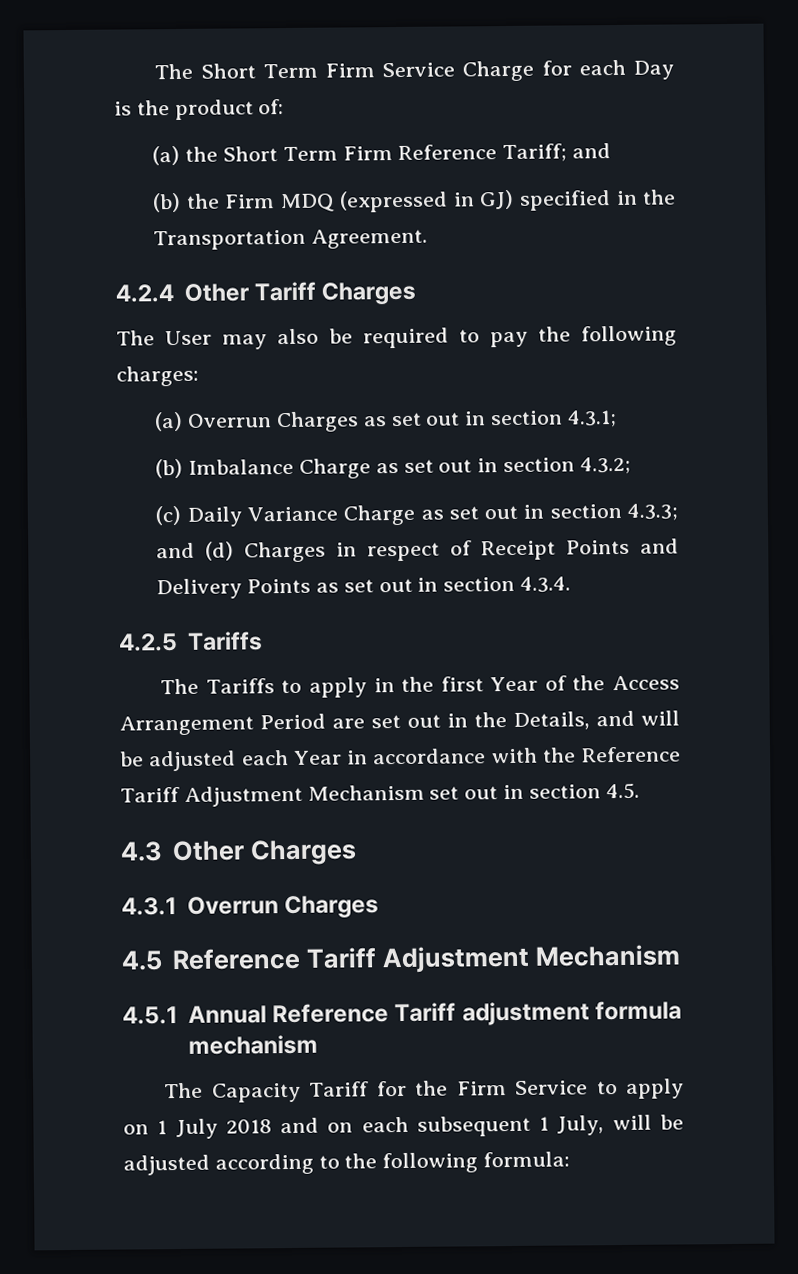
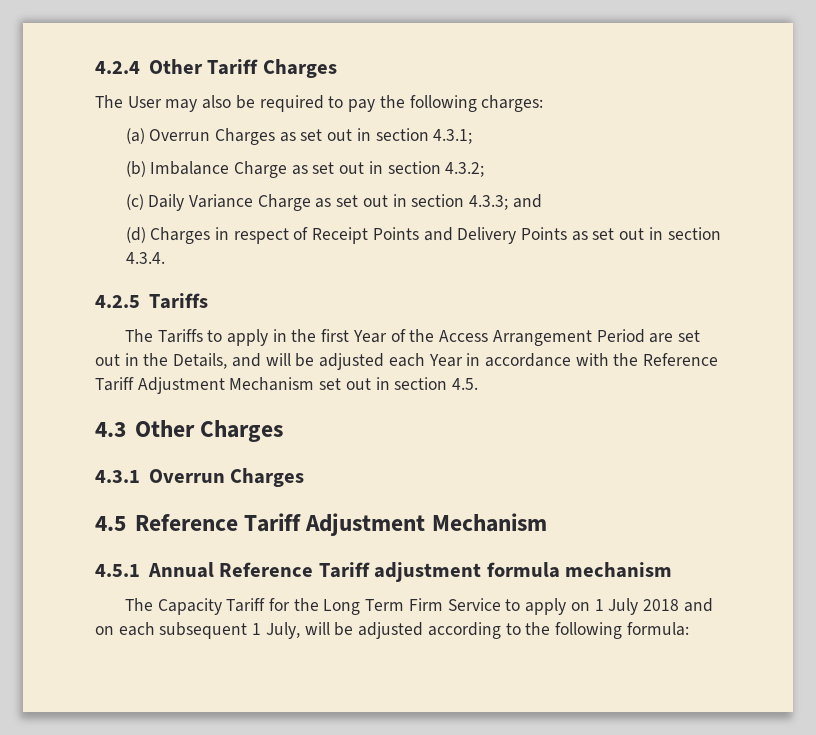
- The Short Term Firm Service Charge for each Day is the product of:
- (a) the Short Term Firm Reference Tariff; and
- (b) the Firm MDQ (expressed in GJ) specified in the Transportation Agreement.
- (c) Daily Variance Charge as set out in section 4.3.3; and (d) Charges in respect of Receipt Points and Delivery Points as set out in section 4.3.4.
+ (c) Daily Variance Charge as set out in section 4.3.3; and
+ (d) Charges in respect of Receipt Points and Delivery Points as set out in section 4.3.4.
- The Capacity Tariff for the Firm Service to apply on 1 July 2018 and on each subsequent 1 July, will be adjusted according to the following formula:
+ The Capacity Tariff for the Long Term Firm Service to apply on 1 July 2018 and on each subsequent 1 July, will be adjusted according to the following formula:

